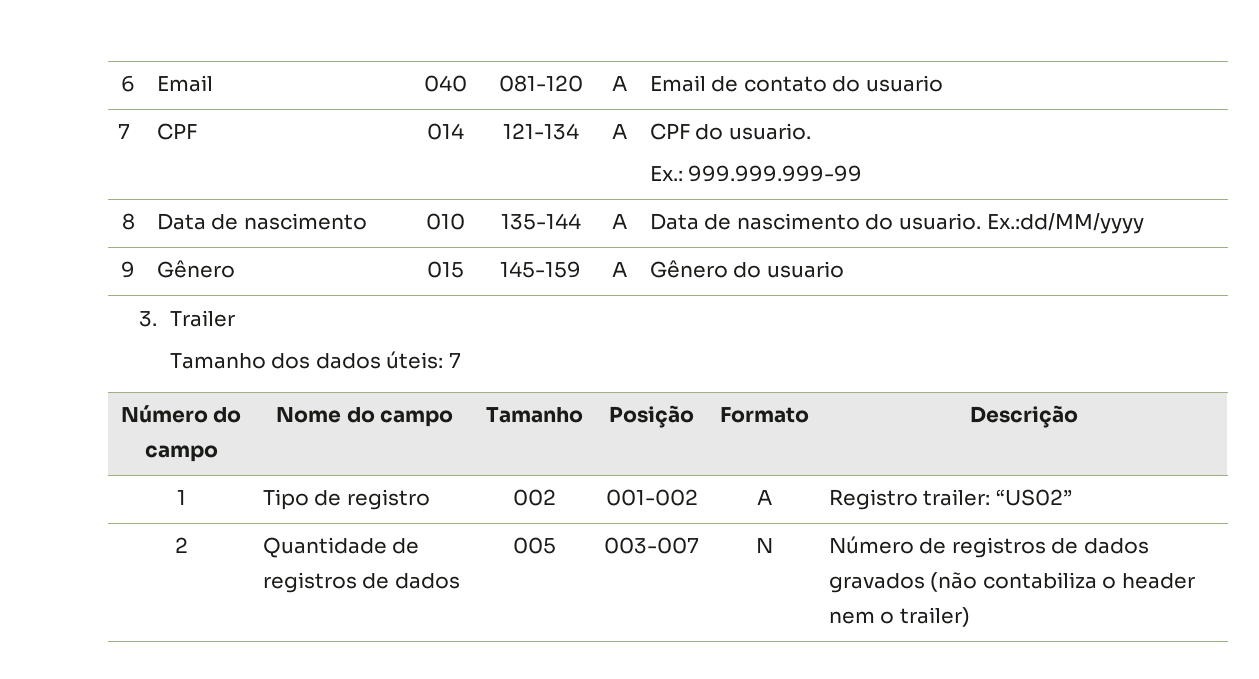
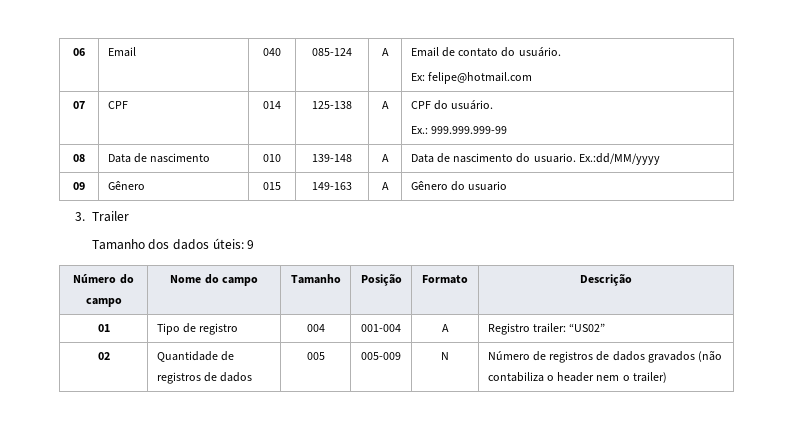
- 6 | Email | 040 | 081-120 | A | Email de contato do usuario
- 7 | CPF | 014 | 121-134 | A | CPF do usuario.
+ 06 | Email | 040 | 085-124 | A | Email de contato do usuário.
+ Ex: felipe@hotmail.com
+ 07 | CPF | 014 | 125-138 | A | CPF do usuário.
- 8 | Data de nascimento | 010 | 135-144 | A | Data de nascimento do usuario. Ex.:dd/MM/yyyy
+ 08 | Data de nascimento | 010 | 139-148 | A | Data de nascimento do usuario. Ex.:dd/MM/yyyy
- 9 | Gênero | 015 | 145-159 | A | Gênero do usuario
+ 09 | Gênero | 015 | 149-163 | A | Gênero do usuario
- Tamanho dos dados úteis: 7
+ Tamanho dos dados úteis: 9
- 1 | Tipo de registro | 002 | 001-002 | A | Registro trailer: “US02”
+ 01 | Tipo de registro | 004 | 001-004 | A | Registro trailer: “US02”
- 2 | Quantidade de registros de dados | 005 | 003-007 | N | Número de registros de dados gravados (não contabiliza o header nem o trailer)
+ 02 | Quantidade de registros de dados | 005 | 005-009 | N | Número de registros de dados gravados (não contabiliza o header nem o trailer)

